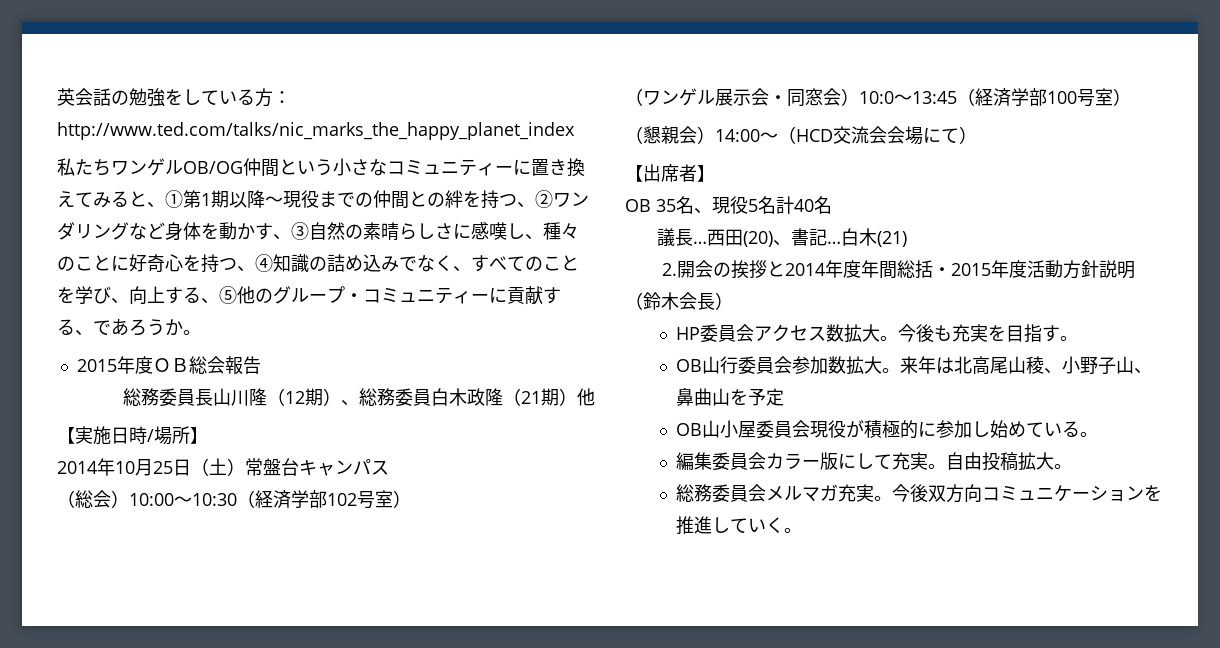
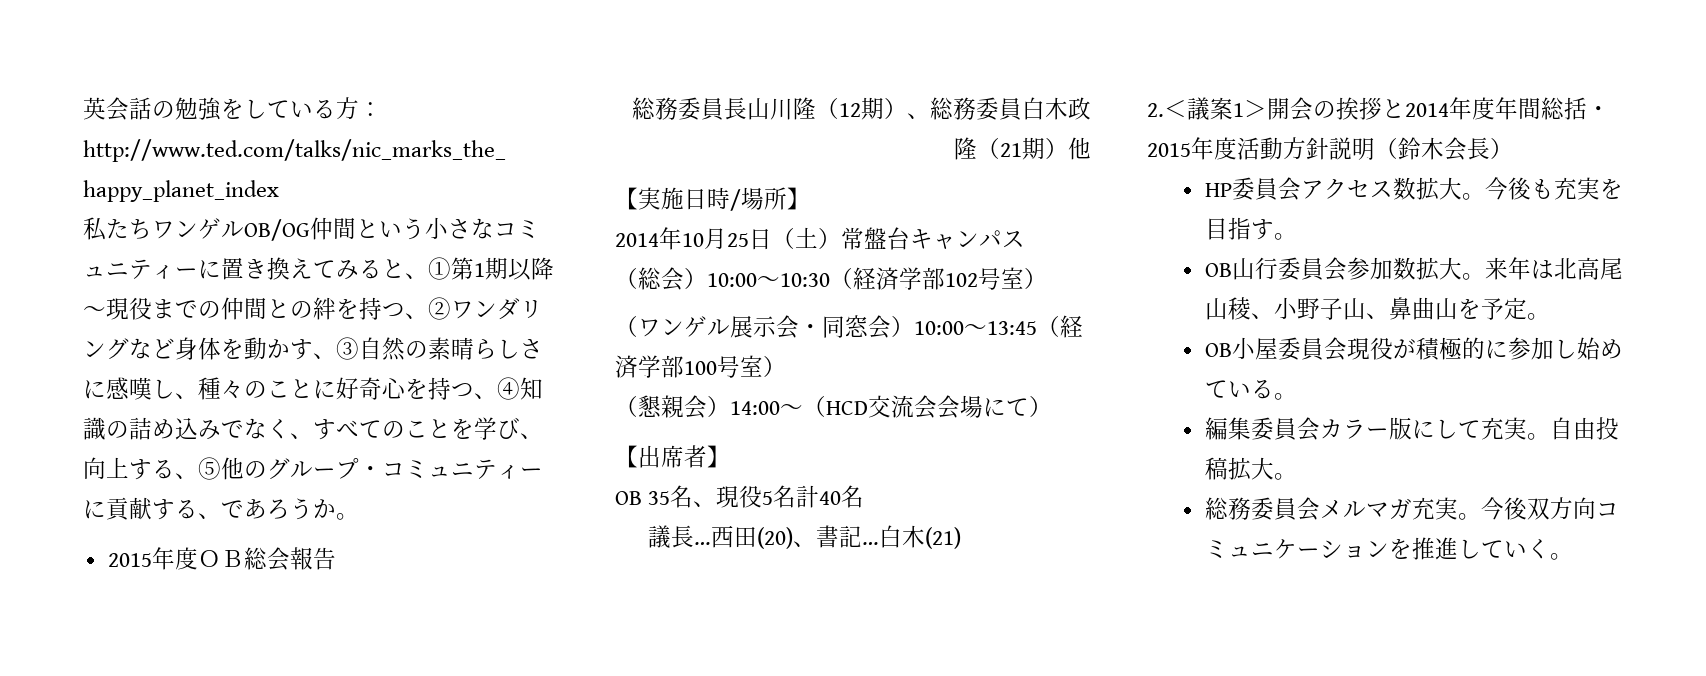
- （ワンゲル展示会・同窓会）10:0～13:45（経済学部100号室）
+ （ワンゲル展示会・同窓会）10:00～13:45（経済学部100号室）
- 2.開会の挨拶と2014年度年間総括・2015年度活動方針説明（鈴木会長）
+ 2.＜議案1＞開会の挨拶と2014年度年間総括・2015年度活動方針説明（鈴木会長）
- 来年は北高尾山稜、小野子山、鼻曲山を予定
- OB山小屋委員会現役が積極的に参加し始めている。
+ 来年は北高尾山稜、小野子山、鼻曲山を予定。
+ OB小屋委員会現役が積極的に参加し始めている。

